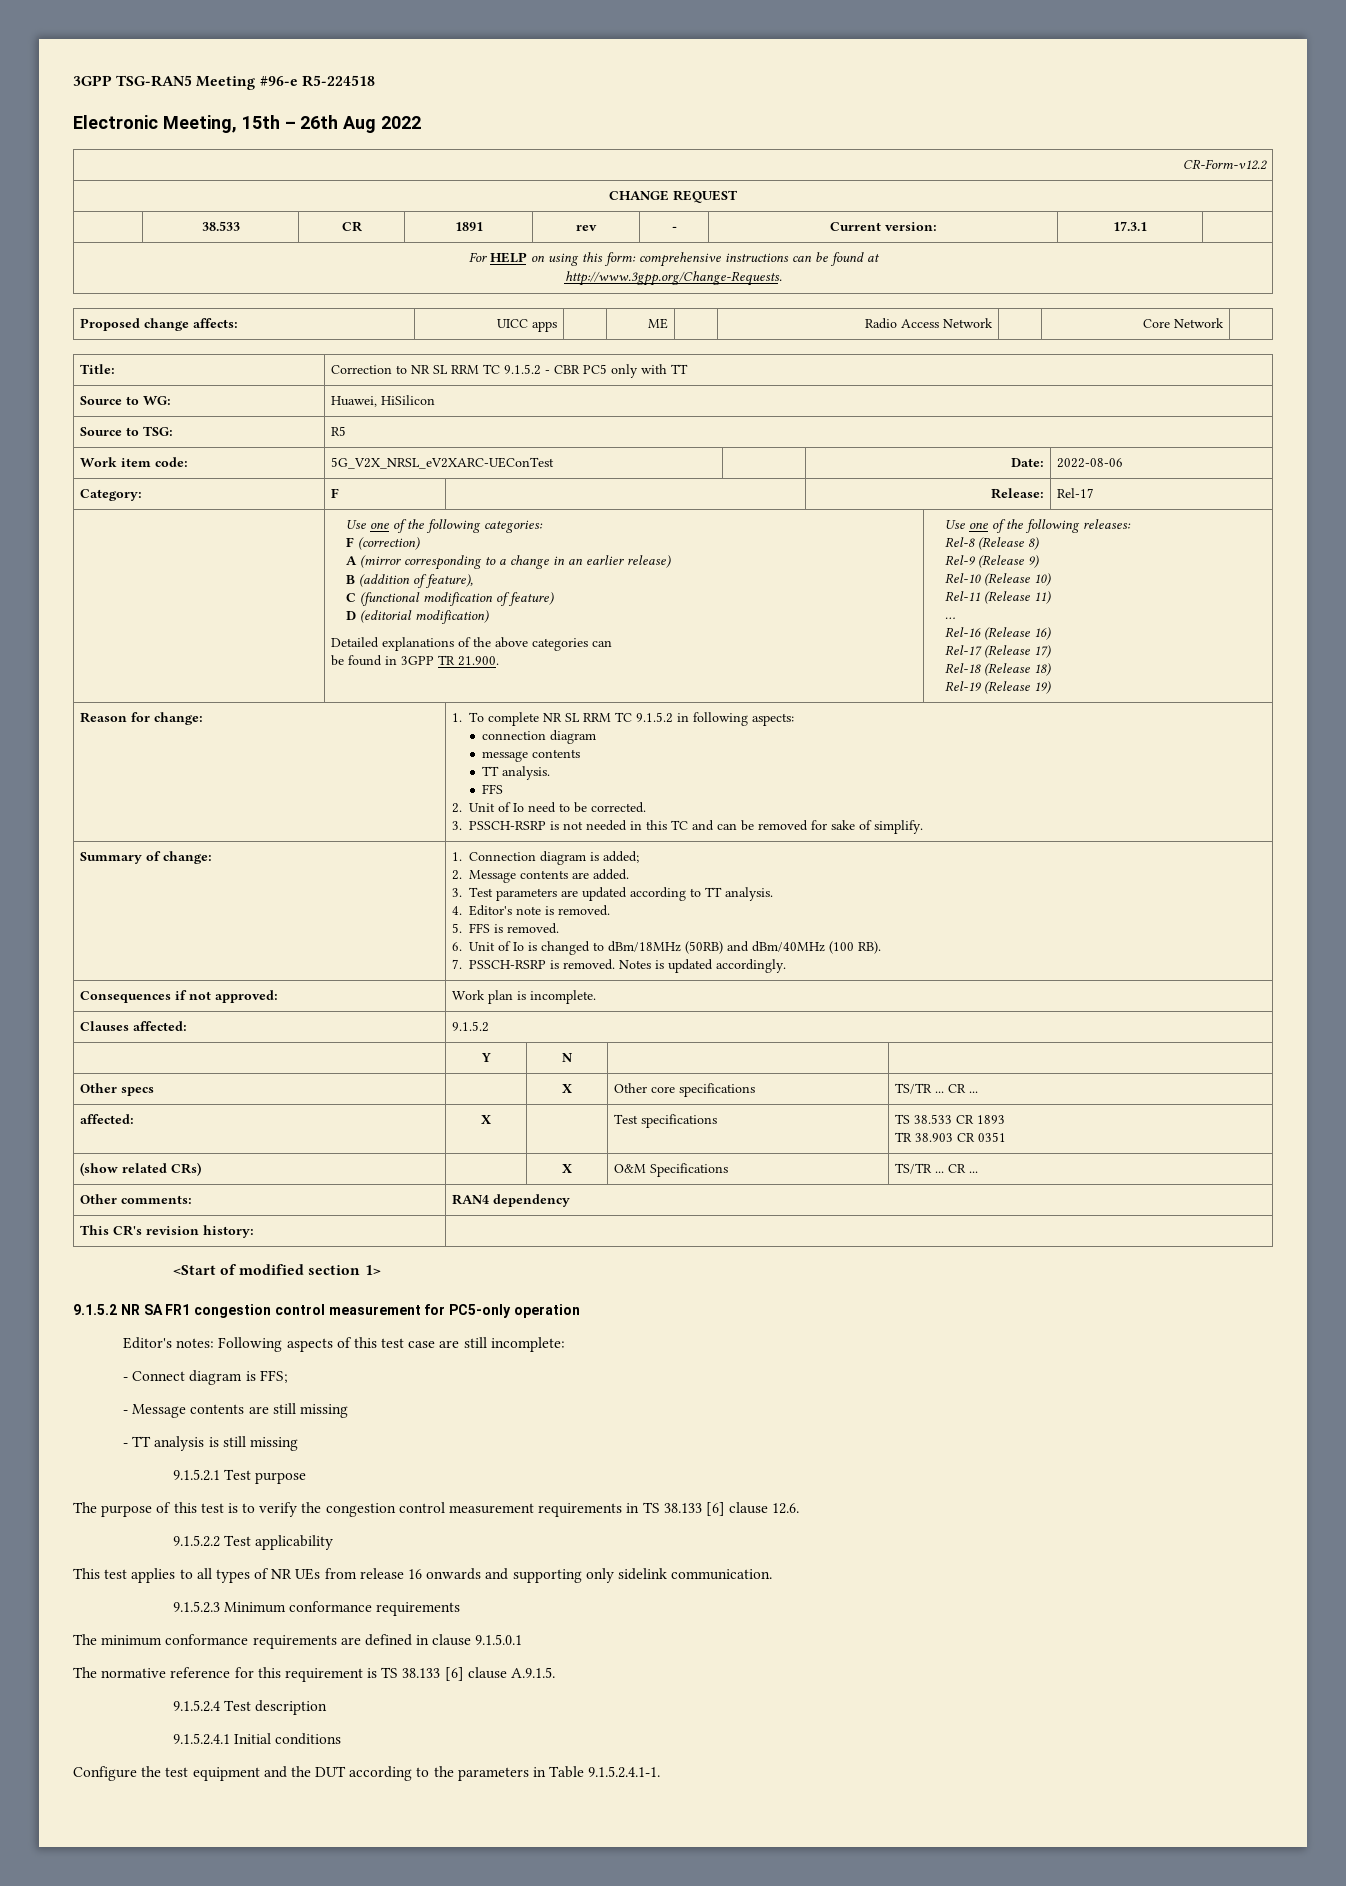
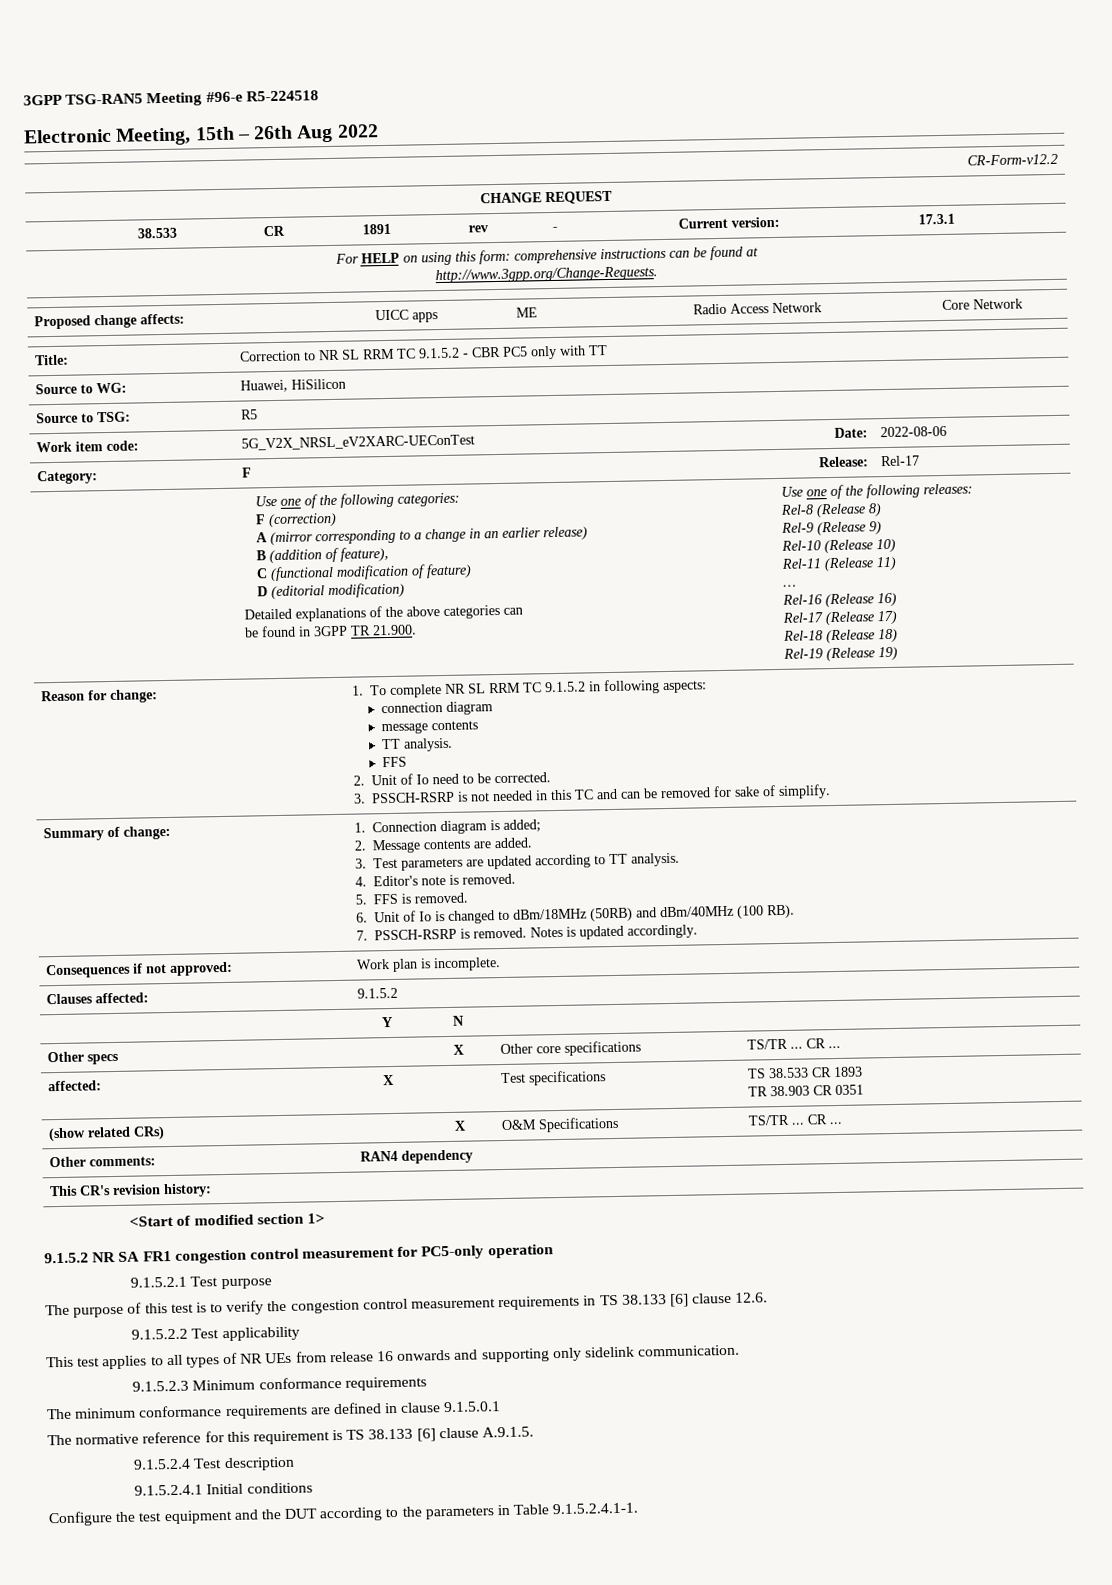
- Editor's notes: Following aspects of this test case are still incomplete:
- - Connect diagram is FFS;
- - Message contents are still missing
- - TT analysis is still missing

